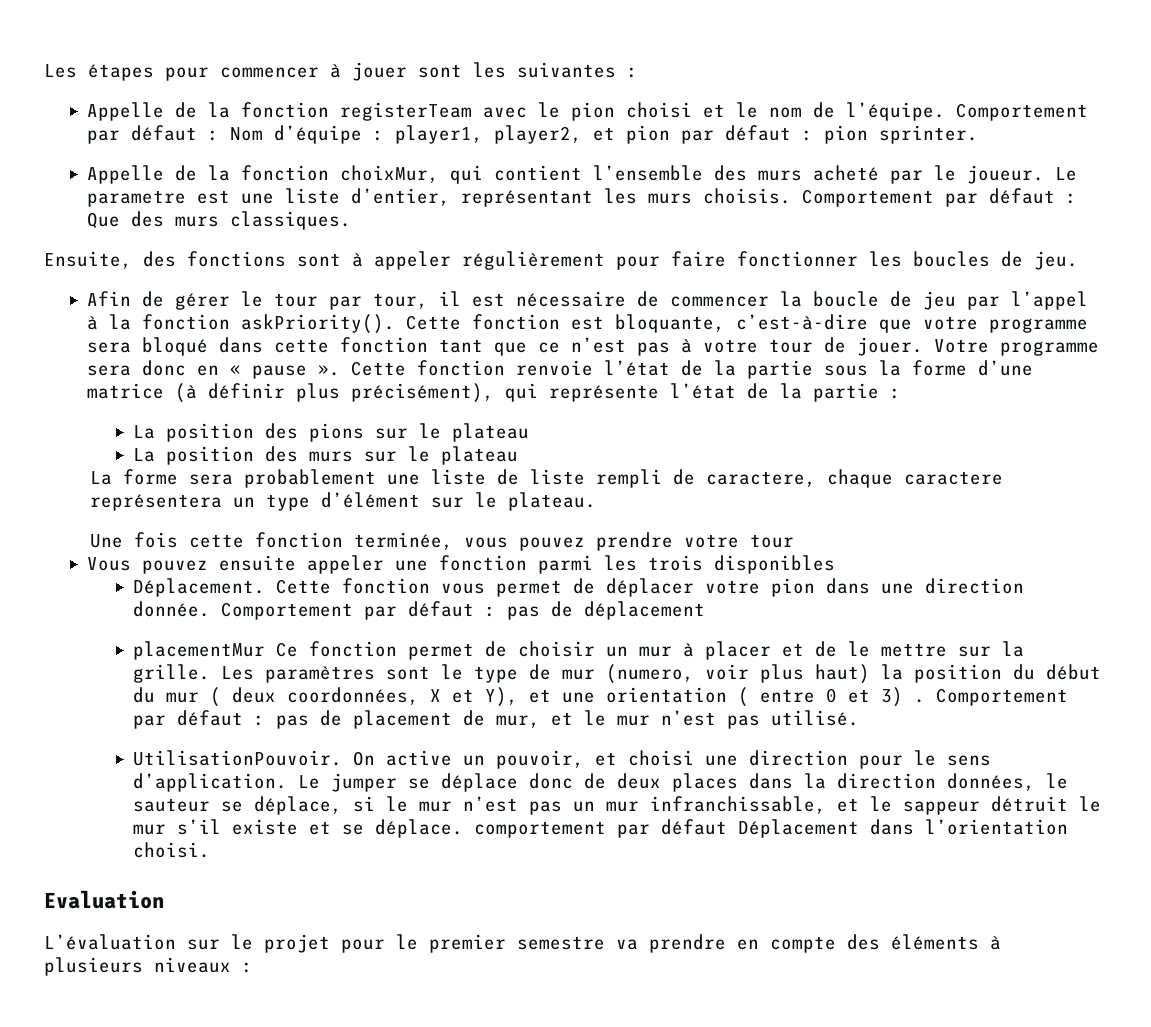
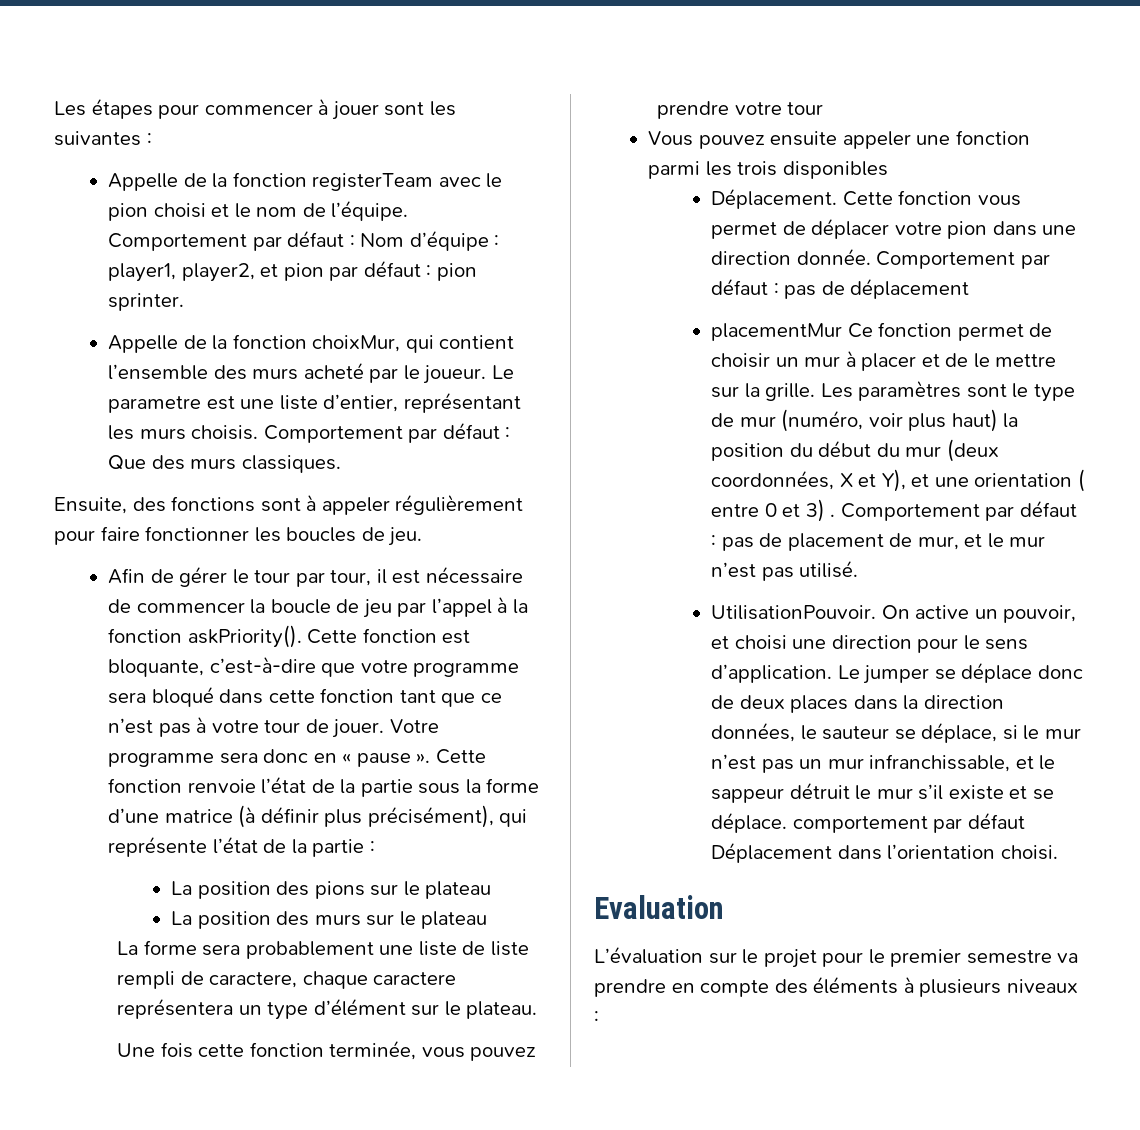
- Les paramètres sont le type de mur (numero, voir plus haut) la position du début du mur ( deux coordonnées, X et Y), et une orientation ( entre 0 et 3) .
+ Les paramètres sont le type de mur (numéro, voir plus haut) la position du début du mur (deux coordonnées, X et Y), et une orientation ( entre 0 et 3) .

